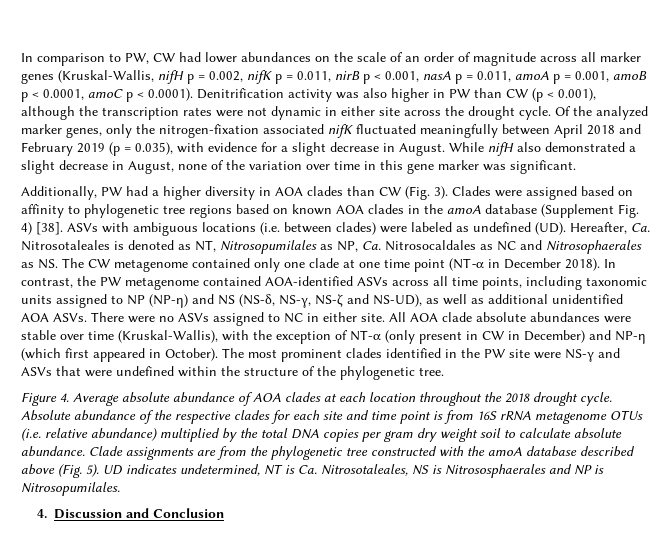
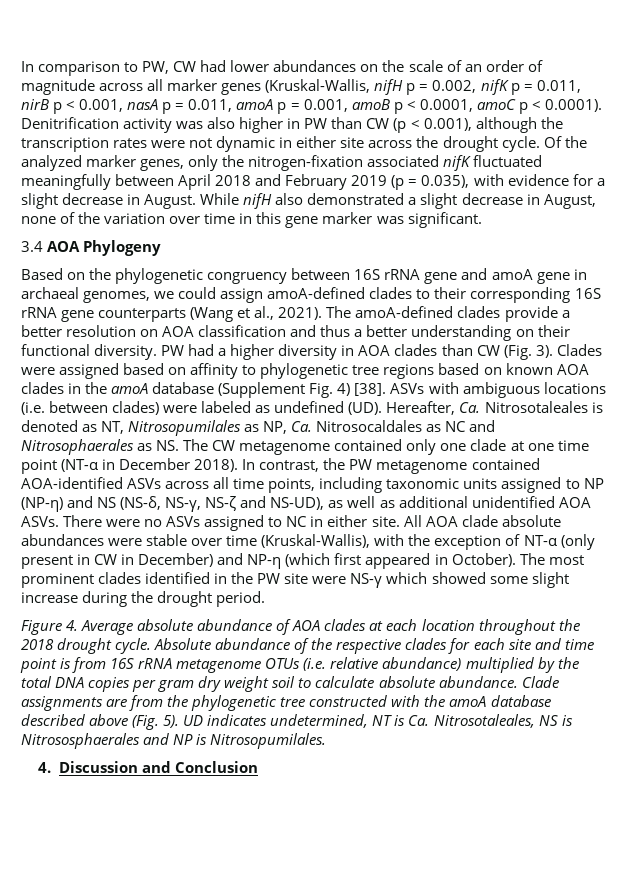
- Additionally, PW had a higher diversity in AOA clades than CW (Fig. 3).
+ 3.4 AOA Phylogeny
+ Based on the phylogenetic congruency between 16S rRNA gene and amoA gene in archaeal genomes, we could assign amoA-defined clades to their corresponding 16S rRNA gene counterparts (Wang et al., 2021). The amoA-defined clades provide a better resolution on AOA classification and thus a better understanding on their functional diversity. PW had a higher diversity in AOA clades than CW (Fig. 3).
- The most prominent clades identified in the PW site were NS-γ and ASVs that were undefined within the structure of the phylogenetic tree.
+ The most prominent clades identified in the PW site were NS-γ which showed some slight increase during the drought period.

